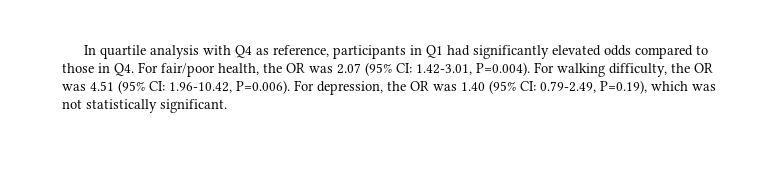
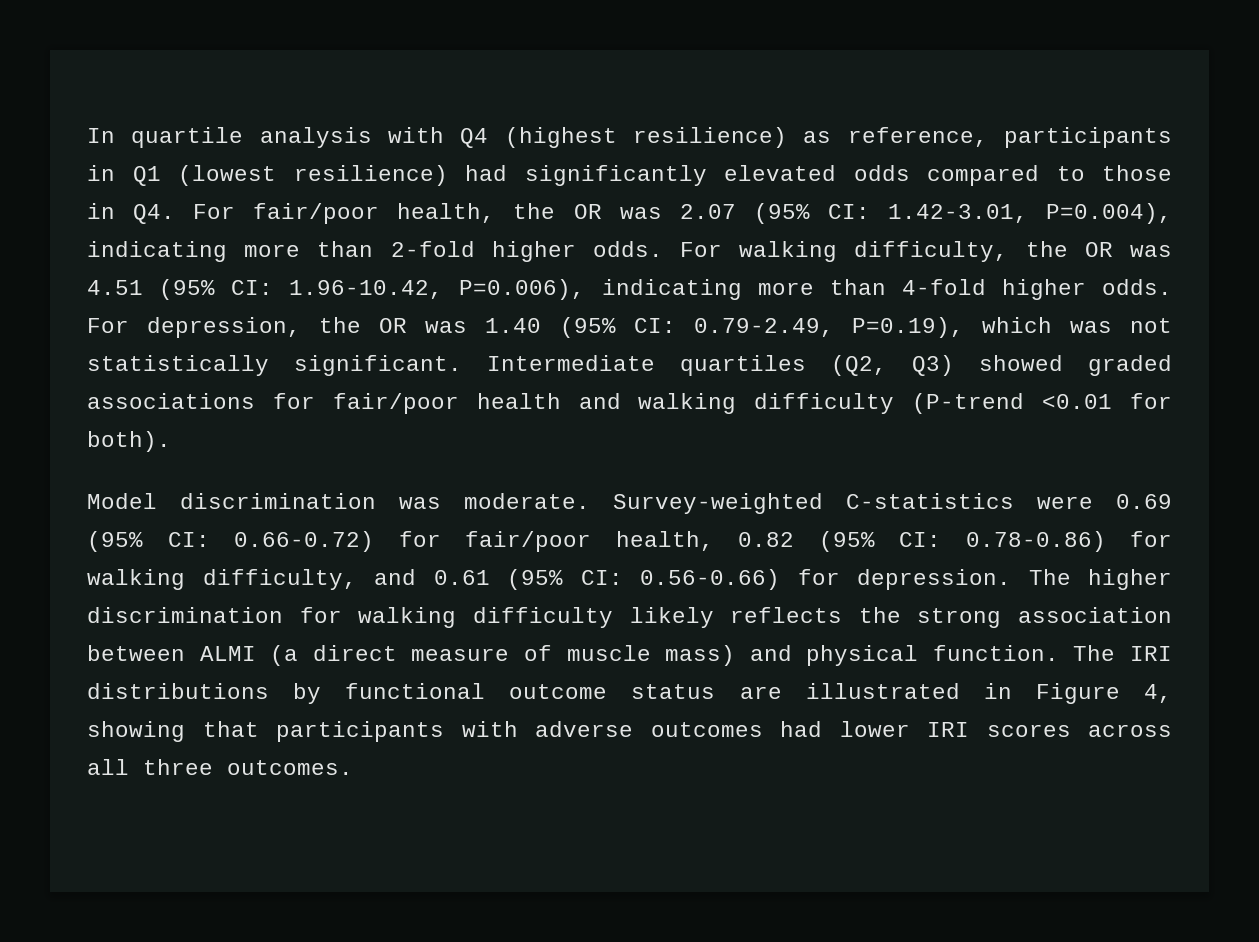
- In quartile analysis with Q4 as reference, participants in Q1 had significantly elevated odds compared to those in Q4. For fair/poor health, the OR was 2.07 (95% CI: 1.42-3.01, P=0.004). For walking difficulty, the OR was 4.51 (95% CI: 1.96-10.42, P=0.006). For depression, the OR was 1.40 (95% CI: 0.79-2.49, P=0.19), which was not statistically significant.
+ In quartile analysis with Q4 (highest resilience) as reference, participants in Q1 (lowest resilience) had significantly elevated odds compared to those in Q4. For fair/poor health, the OR was 2.07 (95% CI: 1.42-3.01, P=0.004), indicating more than 2-fold higher odds. For walking difficulty, the OR was 4.51 (95% CI: 1.96-10.42, P=0.006), indicating more than 4-fold higher odds. For depression, the OR was 1.40 (95% CI: 0.79-2.49, P=0.19), which was not statistically significant.
+ Intermediate quartiles (Q2, Q3) showed graded associations for fair/poor health and walking difficulty (P-trend <0.01 for both).
+ Model discrimination was moderate. Survey-weighted C-statistics were 0.69 (95% CI: 0.66-0.72) for fair/poor health, 0.82 (95% CI: 0.78-0.86) for walking difficulty, and 0.61 (95% CI: 0.56-0.66) for depression. The higher discrimination for walking difficulty likely reflects the strong association between ALMI (a direct measure of muscle mass) and physical function. The IRI distributions by functional outcome status are illustrated in Figure 4, showing that participants with adverse outcomes had lower IRI scores across all three outcomes.

